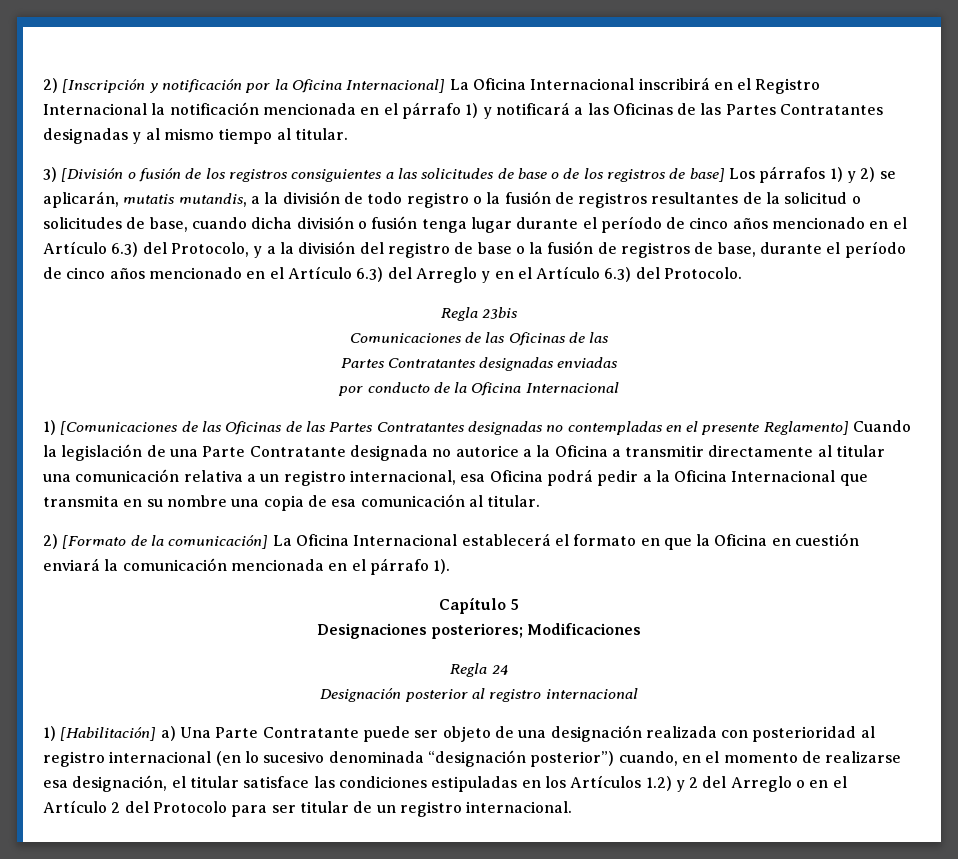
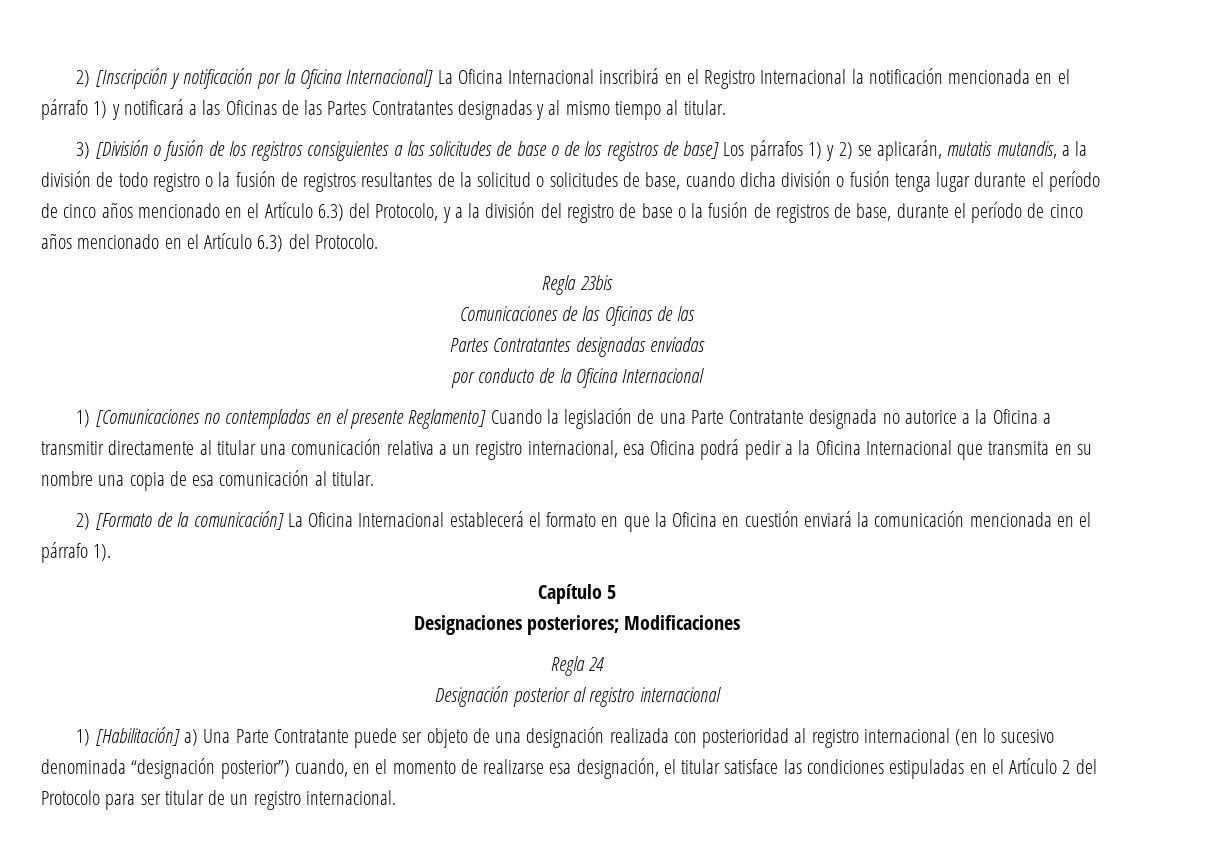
- 3) [División o fusión de los registros consiguientes a las solicitudes de base o de los registros de base] Los párrafos 1) y 2) se aplicarán, mutatis mutandis, a la división de todo registro o la fusión de registros resultantes de la solicitud o solicitudes de base, cuando dicha división o fusión tenga lugar durante el período de cinco años mencionado en el Artículo 6.3) del Protocolo, y a la división del registro de base o la fusión de registros de base, durante el período de cinco años mencionado en el Artículo 6.3) del Arreglo y en el Artículo 6.3) del Protocolo.
+ 3) [División o fusión de los registros consiguientes a las solicitudes de base o de los registros de base] Los párrafos 1) y 2) se aplicarán, mutatis mutandis, a la división de todo registro o la fusión de registros resultantes de la solicitud o solicitudes de base, cuando dicha división o fusión tenga lugar durante el período de cinco años mencionado en el Artículo 6.3) del Protocolo, y a la división del registro de base o la fusión de registros de base, durante el período de cinco años mencionado en el Artículo 6.3) del Protocolo.
- 1) [Comunicaciones de las Oficinas de las Partes Contratantes designadas no contempladas en el presente Reglamento] Cuando la legislación de una Parte Contratante designada no autorice a la Oficina a transmitir directamente al titular una comunicación relativa a un registro internacional, esa Oficina podrá pedir a la Oficina Internacional que transmita en su nombre una copia de esa comunicación al titular.
+ 1) [Comunicaciones no contempladas en el presente Reglamento] Cuando la legislación de una Parte Contratante designada no autorice a la Oficina a transmitir directamente al titular una comunicación relativa a un registro internacional, esa Oficina podrá pedir a la Oficina Internacional que transmita en su nombre una copia de esa comunicación al titular.
- 1) [Habilitación] a) Una Parte Contratante puede ser objeto de una designación realizada con posterioridad al registro internacional (en lo sucesivo denominada “designación posterior”) cuando, en el momento de realizarse esa designación, el titular satisface las condiciones estipuladas en los Artículos 1.2) y 2 del Arreglo o en el Artículo 2 del Protocolo para ser titular de un registro internacional.
+ 1) [Habilitación] a) Una Parte Contratante puede ser objeto de una designación realizada con posterioridad al registro internacional (en lo sucesivo denominada “designación posterior”) cuando, en el momento de realizarse esa designación, el titular satisface las condiciones estipuladas en el Artículo 2 del Protocolo para ser titular de un registro internacional.

